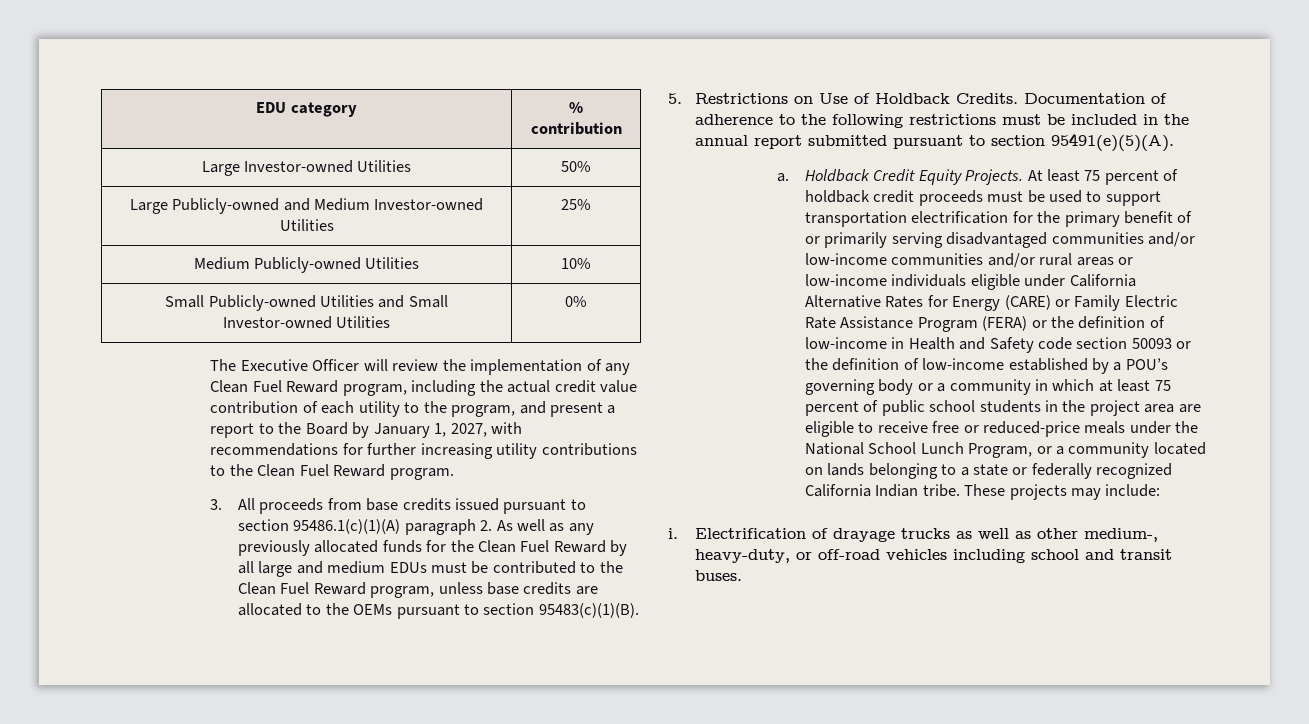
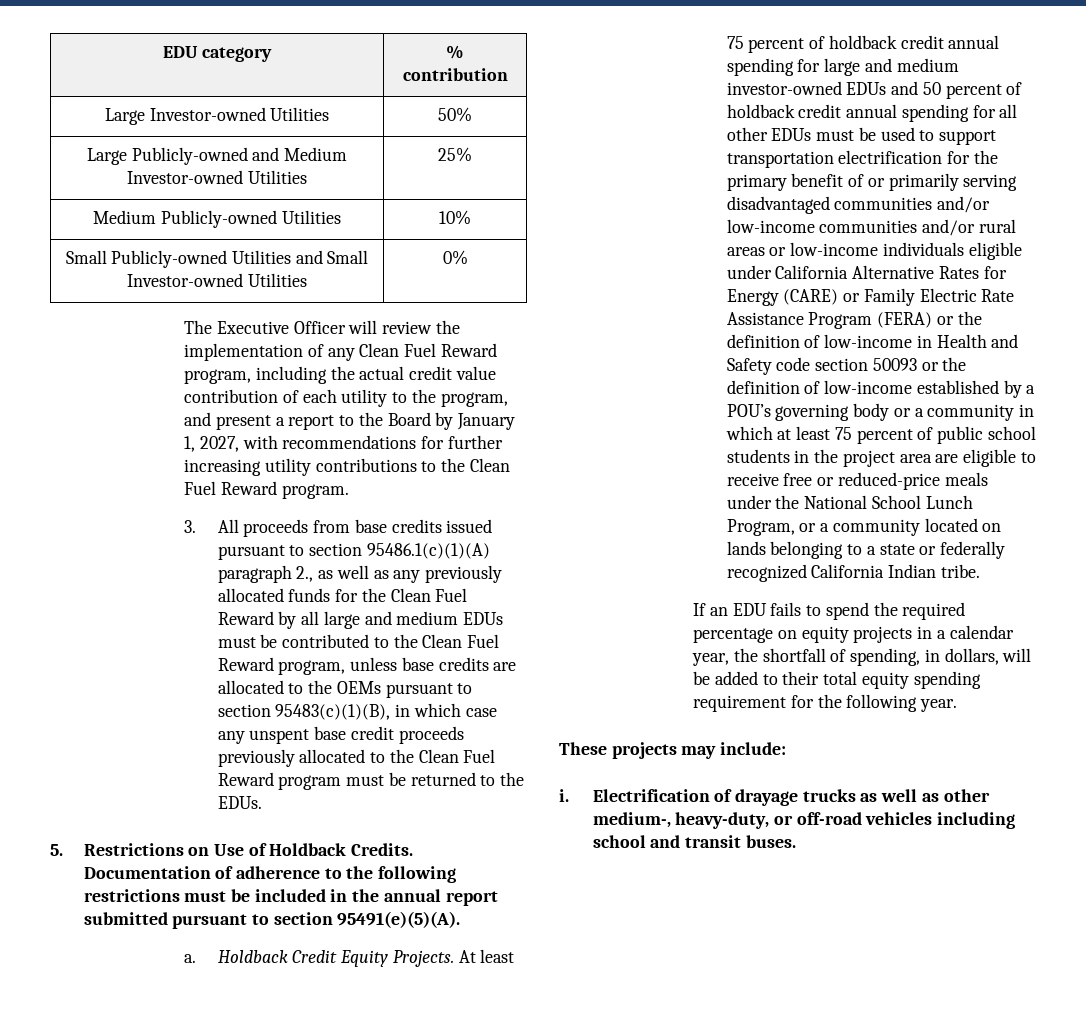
- 3. All proceeds from base credits issued pursuant to section 95486.1(c)(1)(A) paragraph 2. As well as any previously allocated funds for the Clean Fuel Reward by all large and medium EDUs must be contributed to the Clean Fuel Reward program, unless base credits are allocated to the OEMs pursuant to section 95483(c)(1)(B).
+ 3. All proceeds from base credits issued pursuant to section 95486.1(c)(1)(A) paragraph 2., as well as any previously allocated funds for the Clean Fuel Reward by all large and medium EDUs must be contributed to the Clean Fuel Reward program, unless base credits are allocated to the OEMs pursuant to section 95483(c)(1)(B), in which case any unspent base credit proceeds previously allocated to the Clean Fuel Reward program must be returned to the EDUs.
- At least 75 percent of holdback credit proceeds must be used to support transportation electrification for the primary benefit of or primarily serving disadvantaged communities and/or low-income communities and/or rural areas or low-income individuals eligible under California Alternative Rates for Energy (CARE) or Family Electric Rate Assistance Program (FERA) or the definition of low-income in Health and Safety code section 50093 or the definition of low-income established by a POU’s governing body or a community in which at least 75 percent of public school students in the project area are eligible to receive free or reduced-price meals under the National School Lunch Program, or a community located on lands belonging to a state or federally recognized California Indian tribe. These projects may include:
+ At least 75 percent of holdback credit annual spending for large and medium investor-owned EDUs and 50 percent of holdback credit annual spending for all other EDUs must be used to support transportation electrification for the primary benefit of or primarily serving disadvantaged communities and/or low-income communities and/or rural areas or low-income individuals eligible under California Alternative Rates for Energy (CARE) or Family Electric Rate Assistance Program (FERA) or the definition of low-income in Health and Safety code section 50093 or the definition of low-income established by a POU’s governing body or a community in which at least 75 percent of public school students in the project area are eligible to receive free or reduced-price meals under the National School Lunch Program, or a community located on lands belonging to a state or federally recognized California Indian tribe.
+ If an EDU fails to spend the required percentage on equity projects in a calendar year, the shortfall of spending, in dollars, will be added to their total equity spending requirement for the following year.
+ These projects may include:

